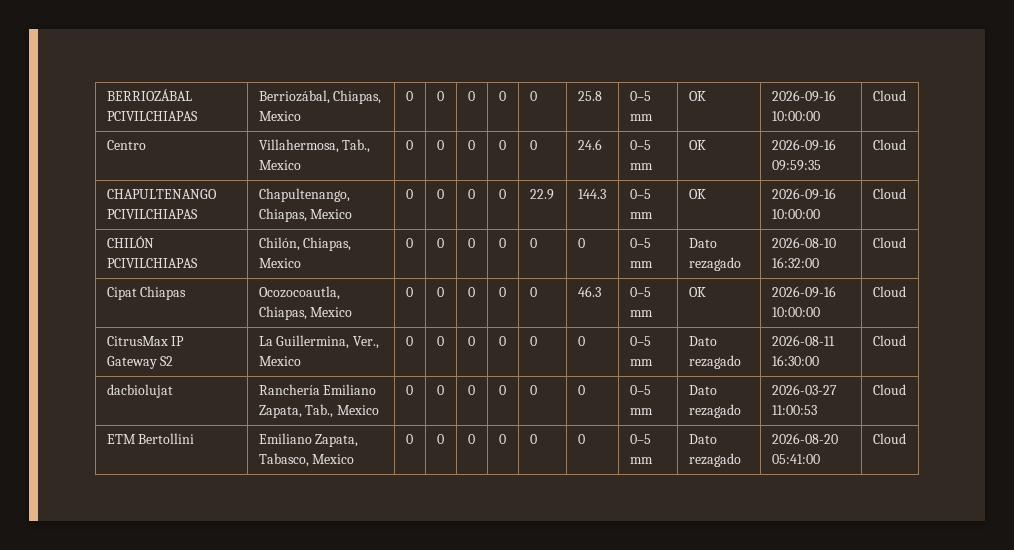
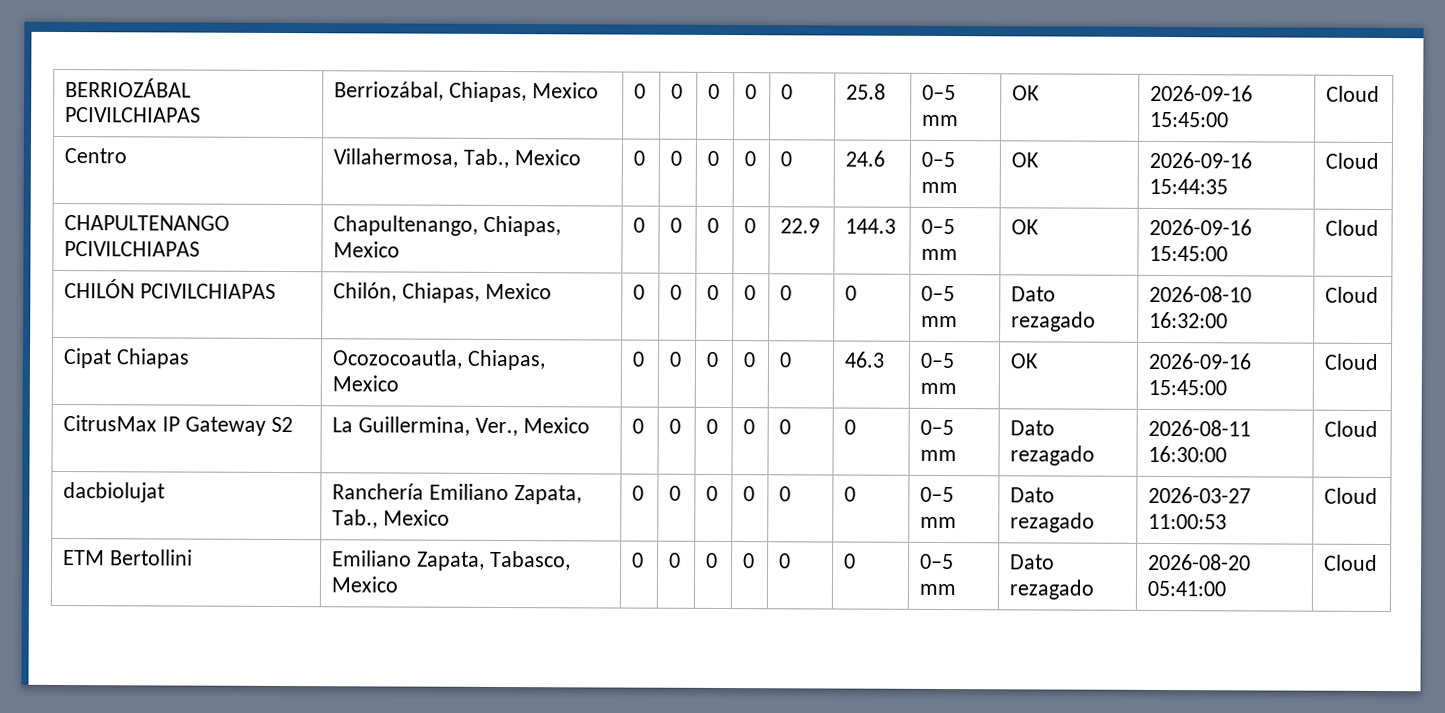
- BERRIOZÁBAL PCIVILCHIAPAS | Berriozábal, Chiapas, Mexico | 0 | 0 | 0 | 0 | 0 | 25.8 | 0–5 mm | OK | 2026-09-16 10:00:00 | Cloud
+ BERRIOZÁBAL PCIVILCHIAPAS | Berriozábal, Chiapas, Mexico | 0 | 0 | 0 | 0 | 0 | 25.8 | 0–5 mm | OK | 2026-09-16 15:45:00 | Cloud
- Centro | Villahermosa, Tab., Mexico | 0 | 0 | 0 | 0 | 0 | 24.6 | 0–5 mm | OK | 2026-09-16 09:59:35 | Cloud
+ Centro | Villahermosa, Tab., Mexico | 0 | 0 | 0 | 0 | 0 | 24.6 | 0–5 mm | OK | 2026-09-16 15:44:35 | Cloud
- CHAPULTENANGO PCIVILCHIAPAS | Chapultenango, Chiapas, Mexico | 0 | 0 | 0 | 0 | 22.9 | 144.3 | 0–5 mm | OK | 2026-09-16 10:00:00 | Cloud
+ CHAPULTENANGO PCIVILCHIAPAS | Chapultenango, Chiapas, Mexico | 0 | 0 | 0 | 0 | 22.9 | 144.3 | 0–5 mm | OK | 2026-09-16 15:45:00 | Cloud
- Cipat Chiapas | Ocozocoautla, Chiapas, Mexico | 0 | 0 | 0 | 0 | 0 | 46.3 | 0–5 mm | OK | 2026-09-16 10:00:00 | Cloud
+ Cipat Chiapas | Ocozocoautla, Chiapas, Mexico | 0 | 0 | 0 | 0 | 0 | 46.3 | 0–5 mm | OK | 2026-09-16 15:45:00 | Cloud

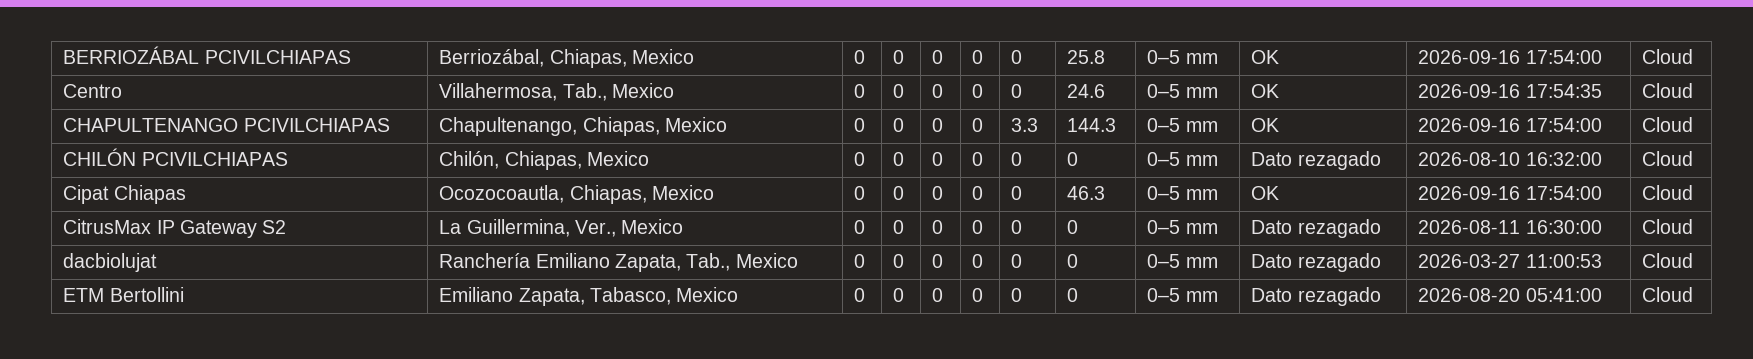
- BERRIOZÁBAL PCIVILCHIAPAS | Berriozábal, Chiapas, Mexico | 0 | 0 | 0 | 0 | 0 | 25.8 | 0–5 mm | OK | 2026-09-16 15:45:00 | Cloud
+ BERRIOZÁBAL PCIVILCHIAPAS | Berriozábal, Chiapas, Mexico | 0 | 0 | 0 | 0 | 0 | 25.8 | 0–5 mm | OK | 2026-09-16 17:54:00 | Cloud
- Centro | Villahermosa, Tab., Mexico | 0 | 0 | 0 | 0 | 0 | 24.6 | 0–5 mm | OK | 2026-09-16 15:44:35 | Cloud
+ Centro | Villahermosa, Tab., Mexico | 0 | 0 | 0 | 0 | 0 | 24.6 | 0–5 mm | OK | 2026-09-16 17:54:35 | Cloud
- CHAPULTENANGO PCIVILCHIAPAS | Chapultenango, Chiapas, Mexico | 0 | 0 | 0 | 0 | 22.9 | 144.3 | 0–5 mm | OK | 2026-09-16 15:45:00 | Cloud
+ CHAPULTENANGO PCIVILCHIAPAS | Chapultenango, Chiapas, Mexico | 0 | 0 | 0 | 0 | 3.3 | 144.3 | 0–5 mm | OK | 2026-09-16 17:54:00 | Cloud
- Cipat Chiapas | Ocozocoautla, Chiapas, Mexico | 0 | 0 | 0 | 0 | 0 | 46.3 | 0–5 mm | OK | 2026-09-16 15:45:00 | Cloud
+ Cipat Chiapas | Ocozocoautla, Chiapas, Mexico | 0 | 0 | 0 | 0 | 0 | 46.3 | 0–5 mm | OK | 2026-09-16 17:54:00 | Cloud

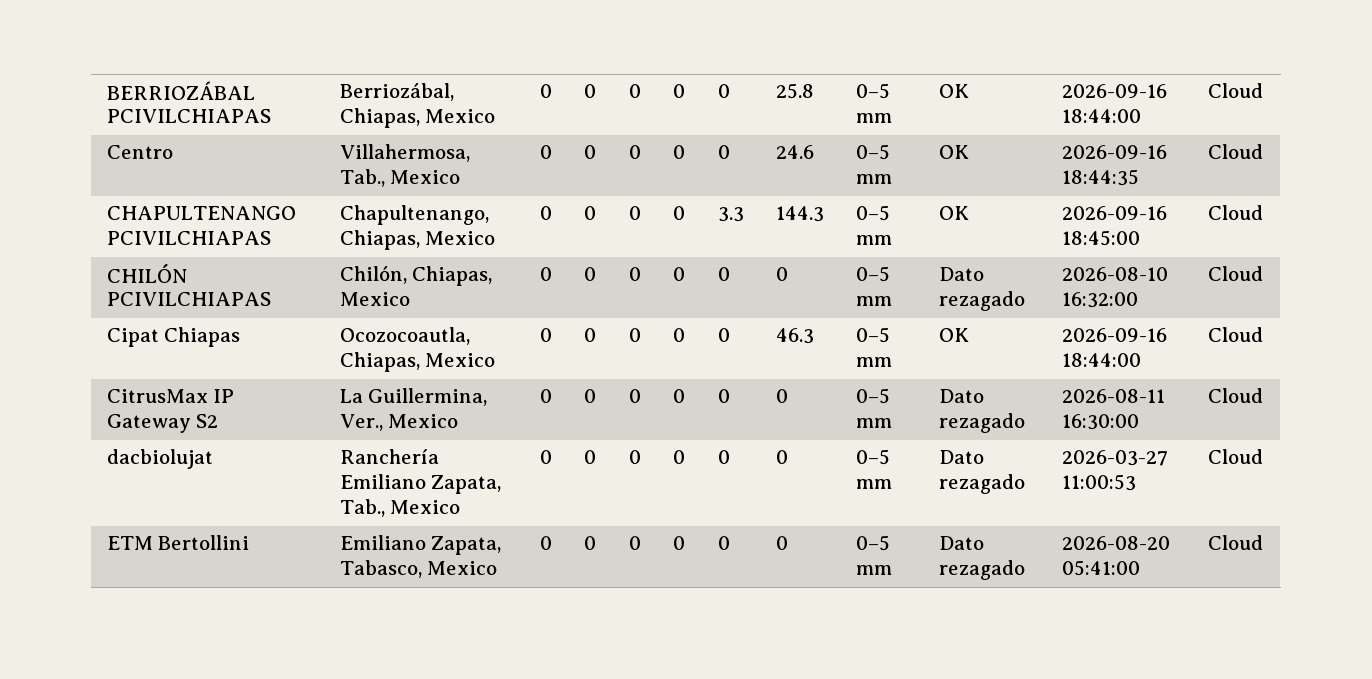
- BERRIOZÁBAL PCIVILCHIAPAS | Berriozábal, Chiapas, Mexico | 0 | 0 | 0 | 0 | 0 | 25.8 | 0–5 mm | OK | 2026-09-16 17:54:00 | Cloud
+ BERRIOZÁBAL PCIVILCHIAPAS | Berriozábal, Chiapas, Mexico | 0 | 0 | 0 | 0 | 0 | 25.8 | 0–5 mm | OK | 2026-09-16 18:44:00 | Cloud
- Centro | Villahermosa, Tab., Mexico | 0 | 0 | 0 | 0 | 0 | 24.6 | 0–5 mm | OK | 2026-09-16 17:54:35 | Cloud
+ Centro | Villahermosa, Tab., Mexico | 0 | 0 | 0 | 0 | 0 | 24.6 | 0–5 mm | OK | 2026-09-16 18:44:35 | Cloud
- CHAPULTENANGO PCIVILCHIAPAS | Chapultenango, Chiapas, Mexico | 0 | 0 | 0 | 0 | 3.3 | 144.3 | 0–5 mm | OK | 2026-09-16 17:54:00 | Cloud
+ CHAPULTENANGO PCIVILCHIAPAS | Chapultenango, Chiapas, Mexico | 0 | 0 | 0 | 0 | 3.3 | 144.3 | 0–5 mm | OK | 2026-09-16 18:45:00 | Cloud
- Cipat Chiapas | Ocozocoautla, Chiapas, Mexico | 0 | 0 | 0 | 0 | 0 | 46.3 | 0–5 mm | OK | 2026-09-16 17:54:00 | Cloud
+ Cipat Chiapas | Ocozocoautla, Chiapas, Mexico | 0 | 0 | 0 | 0 | 0 | 46.3 | 0–5 mm | OK | 2026-09-16 18:44:00 | Cloud

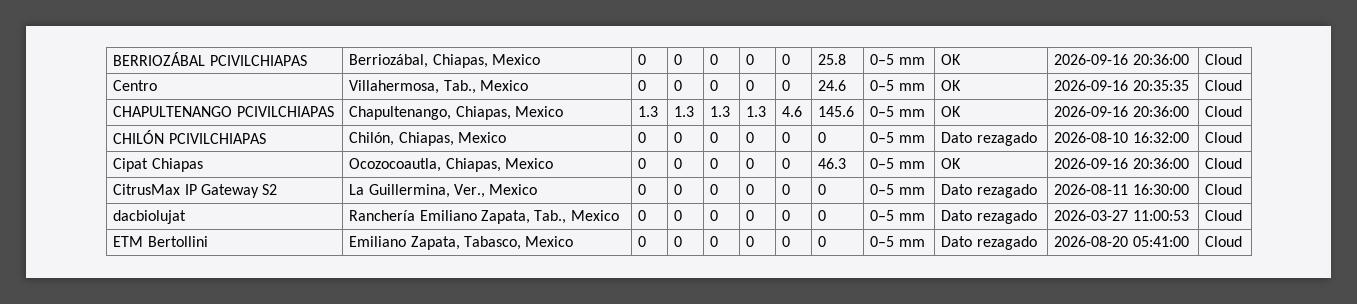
- BERRIOZÁBAL PCIVILCHIAPAS | Berriozábal, Chiapas, Mexico | 0 | 0 | 0 | 0 | 0 | 25.8 | 0–5 mm | OK | 2026-09-16 18:44:00 | Cloud
+ BERRIOZÁBAL PCIVILCHIAPAS | Berriozábal, Chiapas, Mexico | 0 | 0 | 0 | 0 | 0 | 25.8 | 0–5 mm | OK | 2026-09-16 20:36:00 | Cloud
- Centro | Villahermosa, Tab., Mexico | 0 | 0 | 0 | 0 | 0 | 24.6 | 0–5 mm | OK | 2026-09-16 18:44:35 | Cloud
+ Centro | Villahermosa, Tab., Mexico | 0 | 0 | 0 | 0 | 0 | 24.6 | 0–5 mm | OK | 2026-09-16 20:35:35 | Cloud
- CHAPULTENANGO PCIVILCHIAPAS | Chapultenango, Chiapas, Mexico | 0 | 0 | 0 | 0 | 3.3 | 144.3 | 0–5 mm | OK | 2026-09-16 18:45:00 | Cloud
+ CHAPULTENANGO PCIVILCHIAPAS | Chapultenango, Chiapas, Mexico | 1.3 | 1.3 | 1.3 | 1.3 | 4.6 | 145.6 | 0–5 mm | OK | 2026-09-16 20:36:00 | Cloud
- Cipat Chiapas | Ocozocoautla, Chiapas, Mexico | 0 | 0 | 0 | 0 | 0 | 46.3 | 0–5 mm | OK | 2026-09-16 18:44:00 | Cloud
+ Cipat Chiapas | Ocozocoautla, Chiapas, Mexico | 0 | 0 | 0 | 0 | 0 | 46.3 | 0–5 mm | OK | 2026-09-16 20:36:00 | Cloud

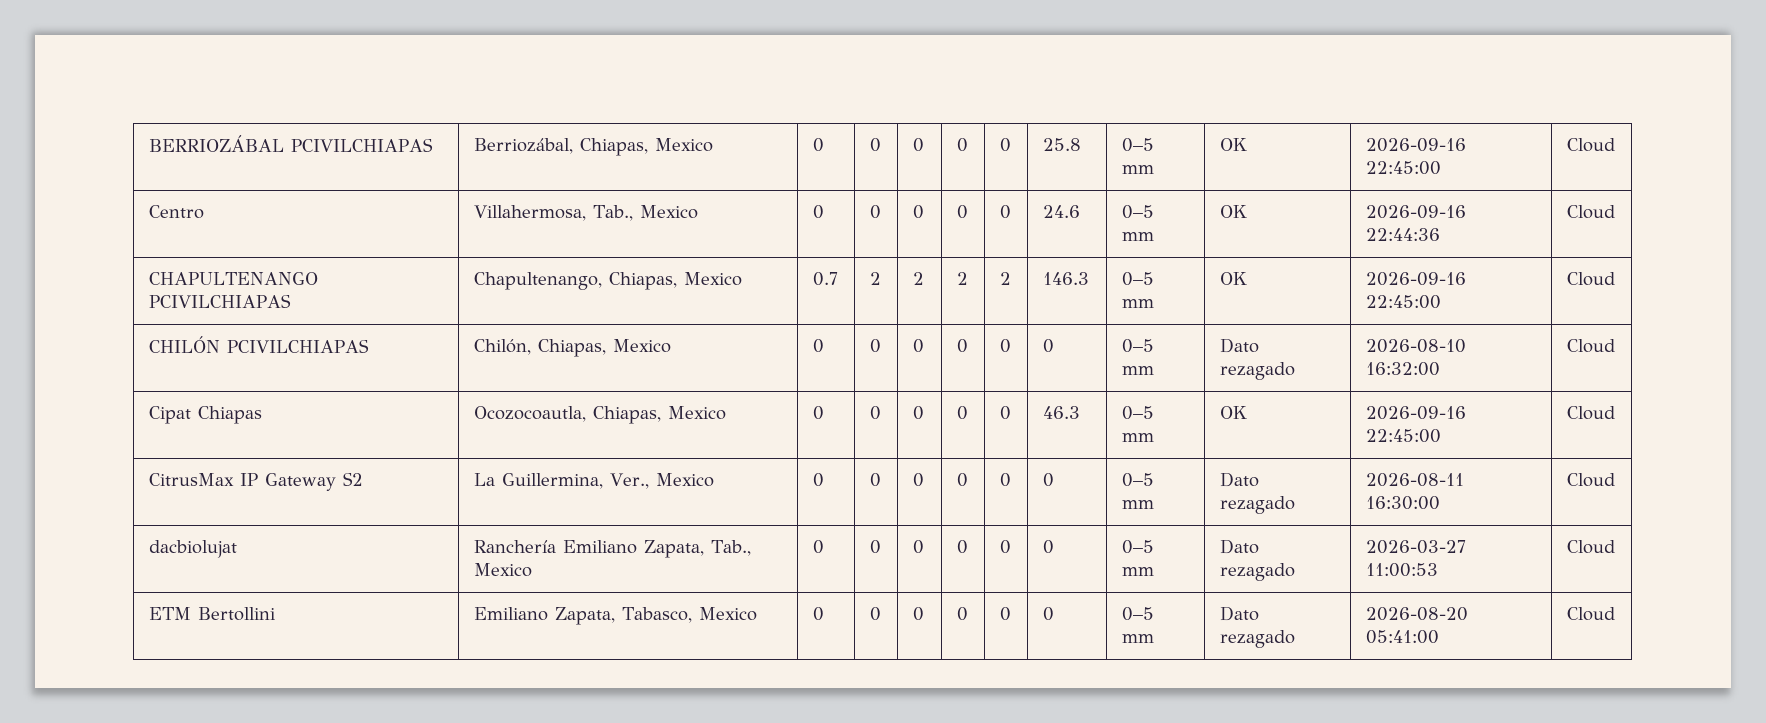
- BERRIOZÁBAL PCIVILCHIAPAS | Berriozábal, Chiapas, Mexico | 0 | 0 | 0 | 0 | 0 | 25.8 | 0–5 mm | OK | 2026-09-16 20:36:00 | Cloud
+ BERRIOZÁBAL PCIVILCHIAPAS | Berriozábal, Chiapas, Mexico | 0 | 0 | 0 | 0 | 0 | 25.8 | 0–5 mm | OK | 2026-09-16 22:45:00 | Cloud
- Centro | Villahermosa, Tab., Mexico | 0 | 0 | 0 | 0 | 0 | 24.6 | 0–5 mm | OK | 2026-09-16 20:35:35 | Cloud
+ Centro | Villahermosa, Tab., Mexico | 0 | 0 | 0 | 0 | 0 | 24.6 | 0–5 mm | OK | 2026-09-16 22:44:36 | Cloud
- CHAPULTENANGO PCIVILCHIAPAS | Chapultenango, Chiapas, Mexico | 1.3 | 1.3 | 1.3 | 1.3 | 4.6 | 145.6 | 0–5 mm | OK | 2026-09-16 20:36:00 | Cloud
+ CHAPULTENANGO PCIVILCHIAPAS | Chapultenango, Chiapas, Mexico | 0.7 | 2 | 2 | 2 | 2 | 146.3 | 0–5 mm | OK | 2026-09-16 22:45:00 | Cloud
- Cipat Chiapas | Ocozocoautla, Chiapas, Mexico | 0 | 0 | 0 | 0 | 0 | 46.3 | 0–5 mm | OK | 2026-09-16 20:36:00 | Cloud
+ Cipat Chiapas | Ocozocoautla, Chiapas, Mexico | 0 | 0 | 0 | 0 | 0 | 46.3 | 0–5 mm | OK | 2026-09-16 22:45:00 | Cloud

